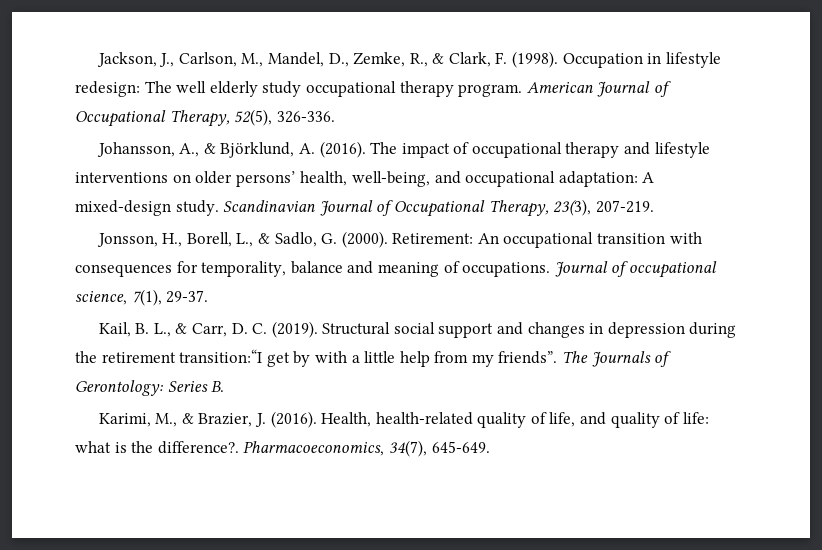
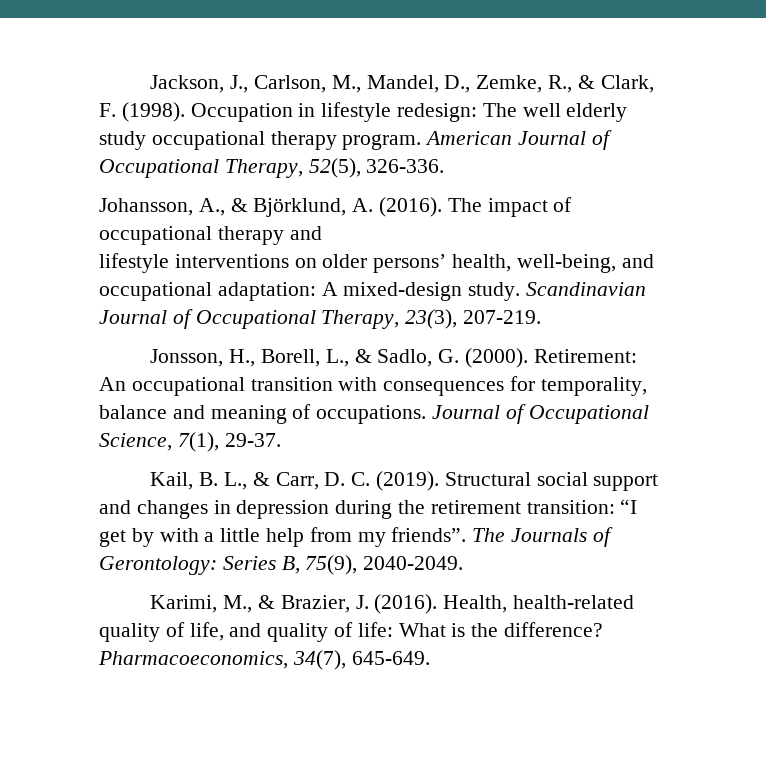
- The impact of occupational therapy and lifestyle interventions on older persons’ health, well-being, and occupational adaptation: A mixed-design study.
+ The impact of occupational therapy and
+ lifestyle interventions on older persons’ health, well-being, and occupational adaptation: A mixed-design study.
- Journal of occupational science, 7(1), 29-37.
+ Journal of Occupational Science, 7(1), 29-37.
- Structural social support and changes in depression during the retirement transition:“I get by with a little help from my friends”.
+ Structural social support and changes in depression during the retirement transition: “I get by with a little help from my friends”.
- The Journals of Gerontology: Series B.
+ The Journals of Gerontology: Series B, 75(9), 2040-2049.
- Health, health-related quality of life, and quality of life: what is the difference?.
+ Health, health-related quality of life, and quality of life: What is the difference?

